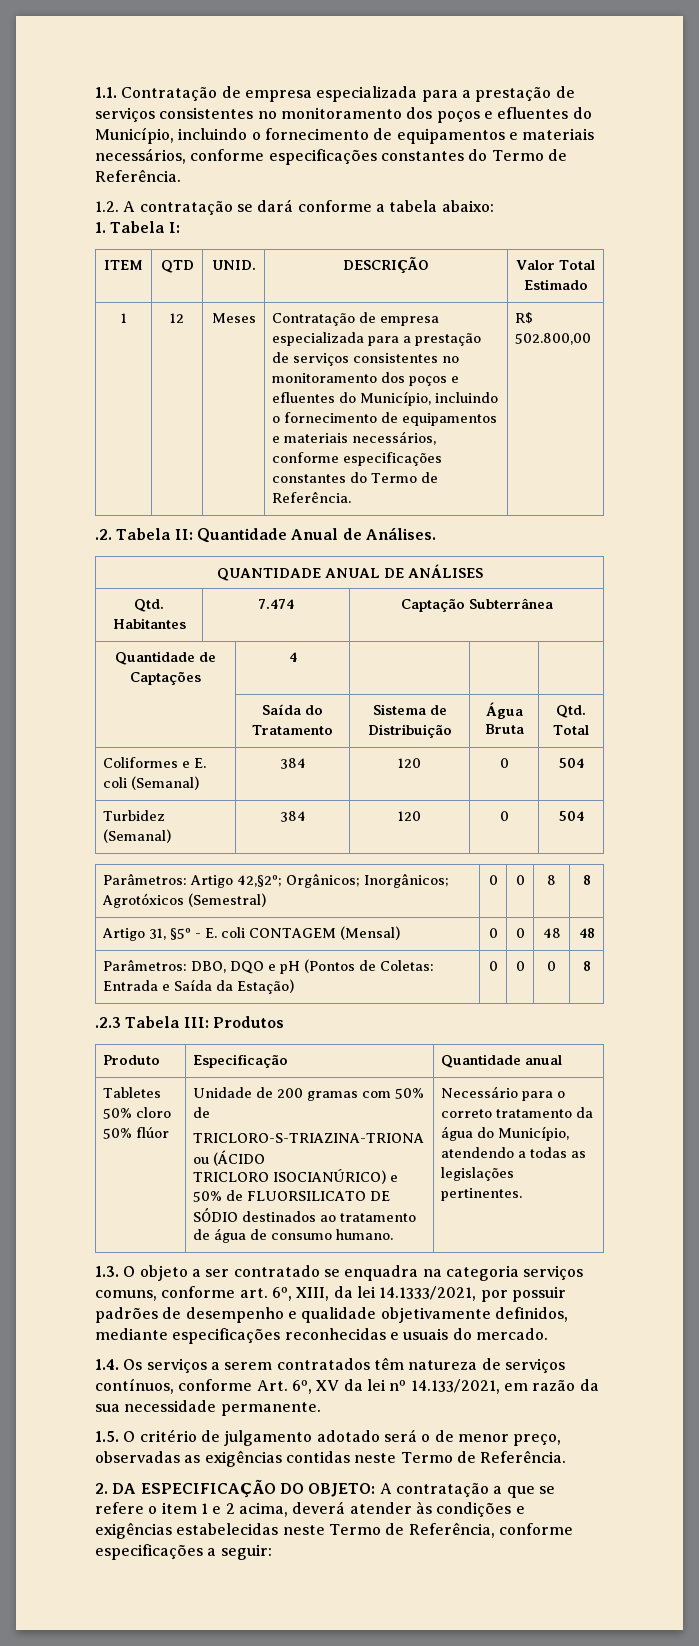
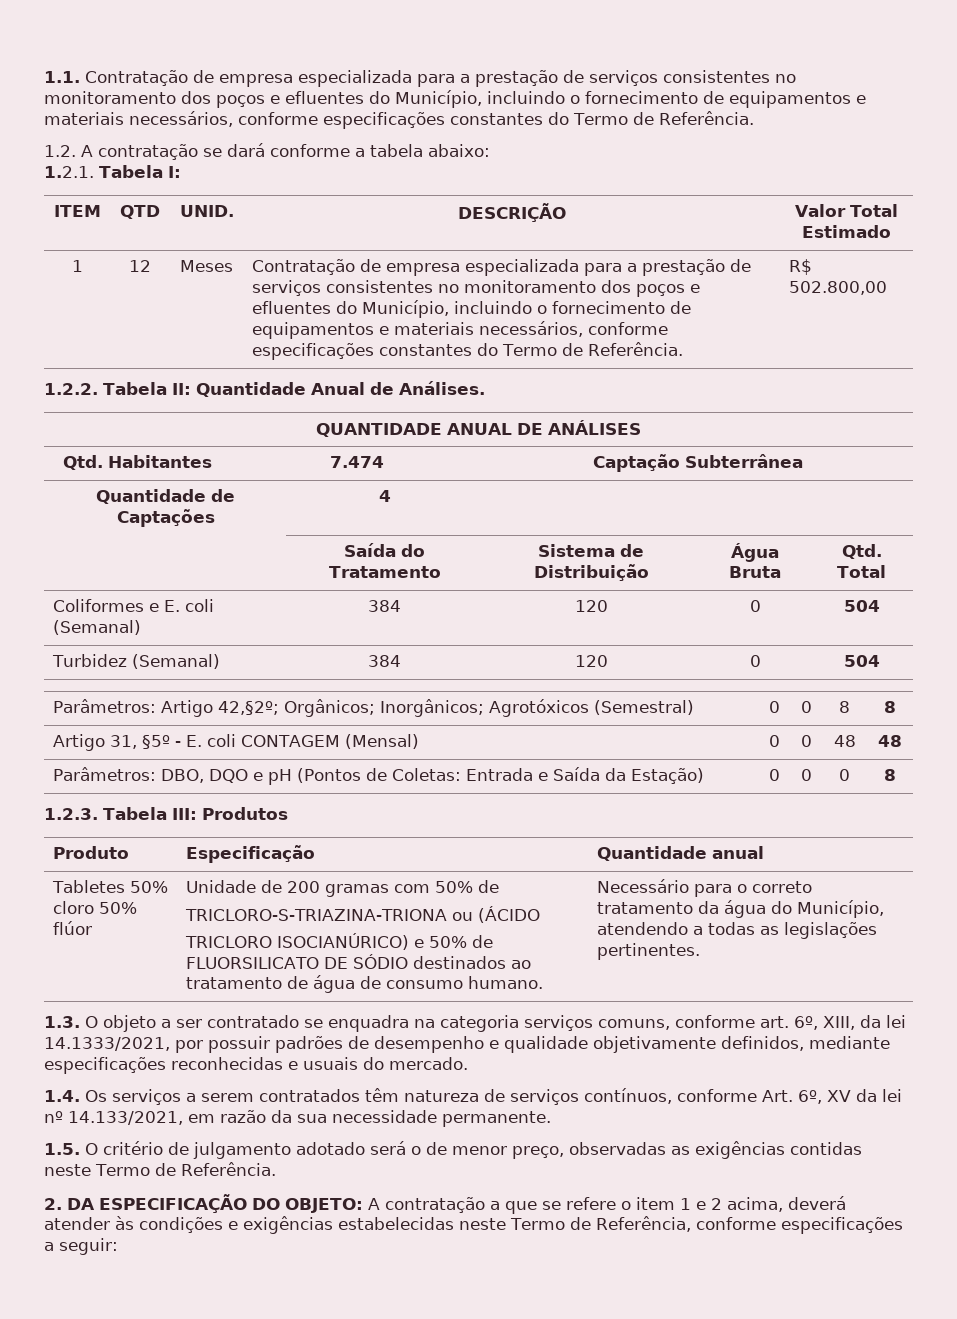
- 1. Tabela I:
+ 1.2.1. Tabela I:
- .2. Tabela II: Quantidade Anual de Análises.
+ 1.2.2. Tabela II: Quantidade Anual de Análises.
- .2.3 Tabela III: Produtos
+ 1.2.3. Tabela III: Produtos

